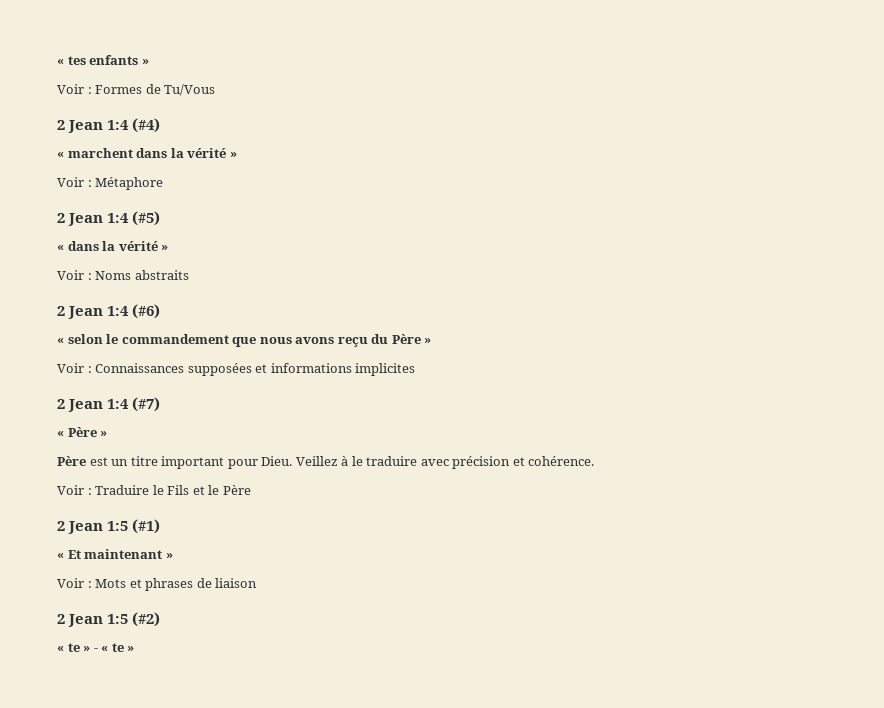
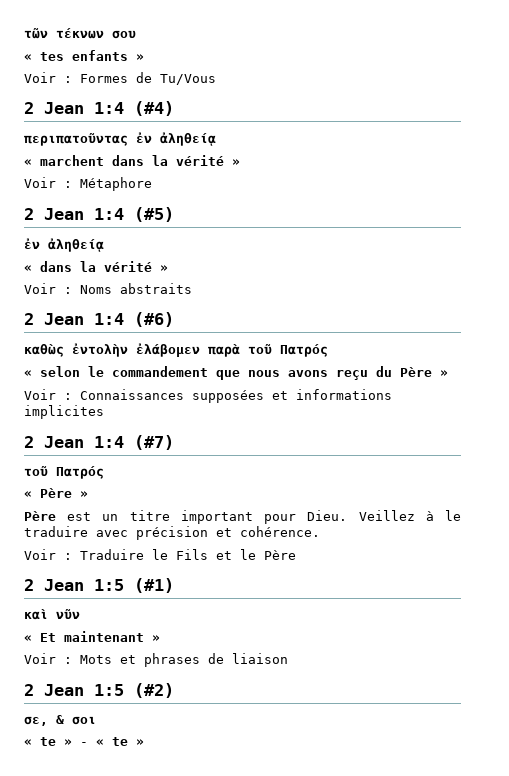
+ τῶν τέκνων σου
+ περιπατοῦντας ἐν ἀληθείᾳ
  2 Jean 1:4 (#5)
+ ἐν ἀληθείᾳ
+ καθὼς ἐντολὴν ἐλάβομεν παρὰ τοῦ Πατρός
  2 Jean 1:4 (#7)
+ τοῦ Πατρός
+ καὶ νῦν
+ σε, & σοι

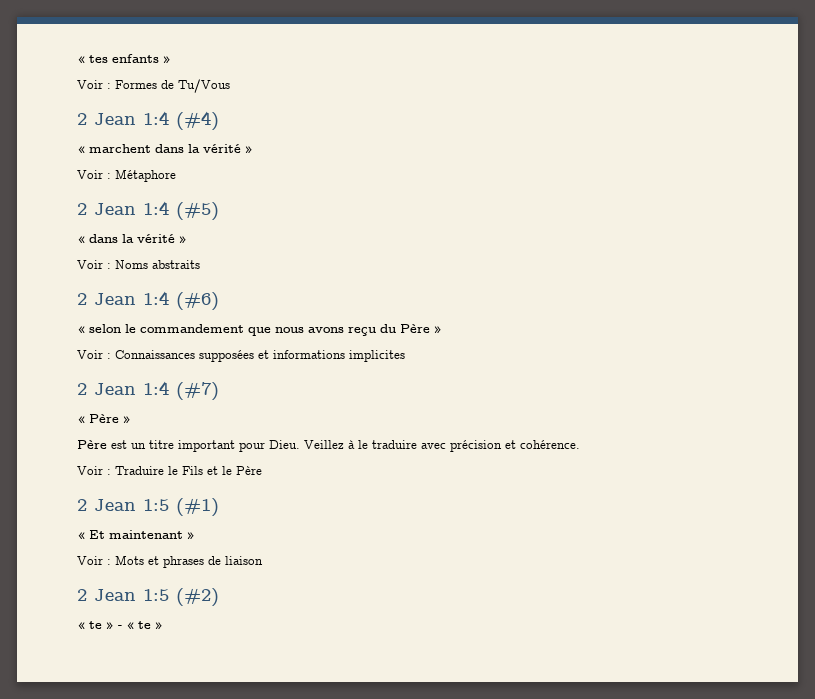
- τῶν τέκνων σου
- περιπατοῦντας ἐν ἀληθείᾳ
  2 Jean 1:4 (#5)
- ἐν ἀληθείᾳ
- καθὼς ἐντολὴν ἐλάβομεν παρὰ τοῦ Πατρός
  2 Jean 1:4 (#7)
- τοῦ Πατρός
- καὶ νῦν
- σε, & σοι

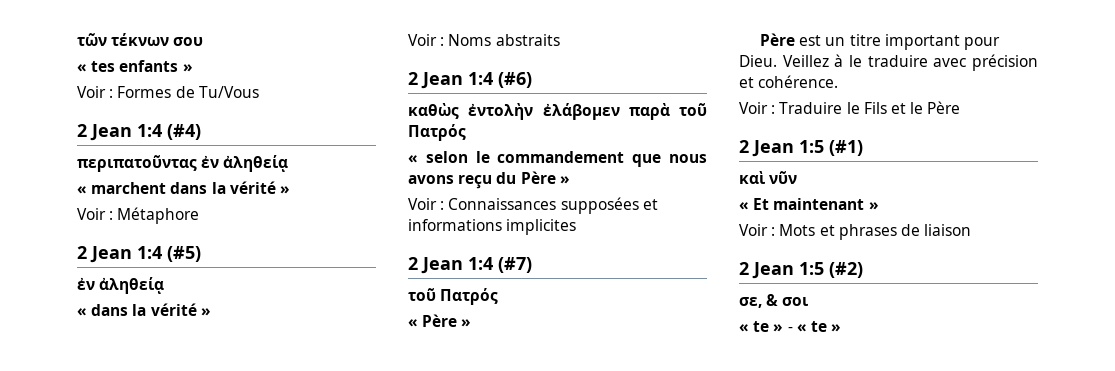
+ τῶν τέκνων σου
+ περιπατοῦντας ἐν ἀληθείᾳ
  2 Jean 1:4 (#5)
+ ἐν ἀληθείᾳ
+ καθὼς ἐντολὴν ἐλάβομεν παρὰ τοῦ Πατρός
  2 Jean 1:4 (#7)
+ τοῦ Πατρός
+ καὶ νῦν
+ σε, & σοι

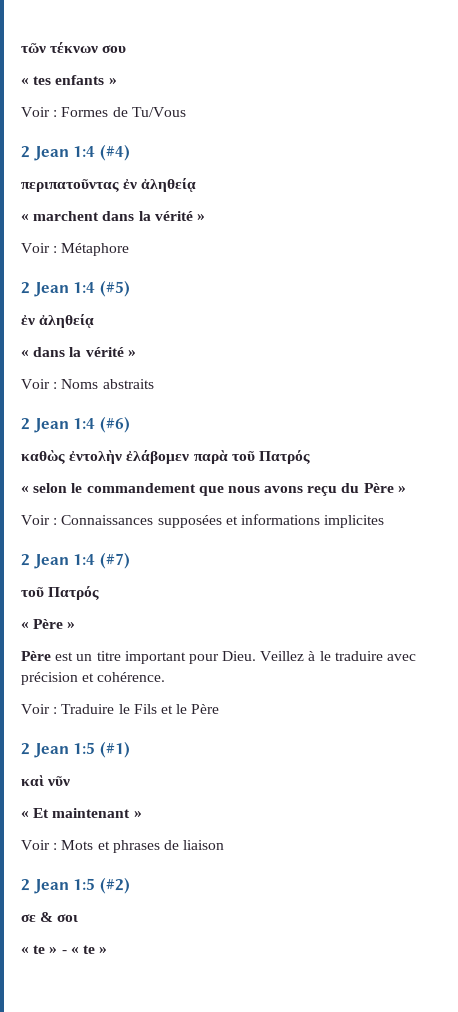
- σε, & σοι
+ σε & σοι

